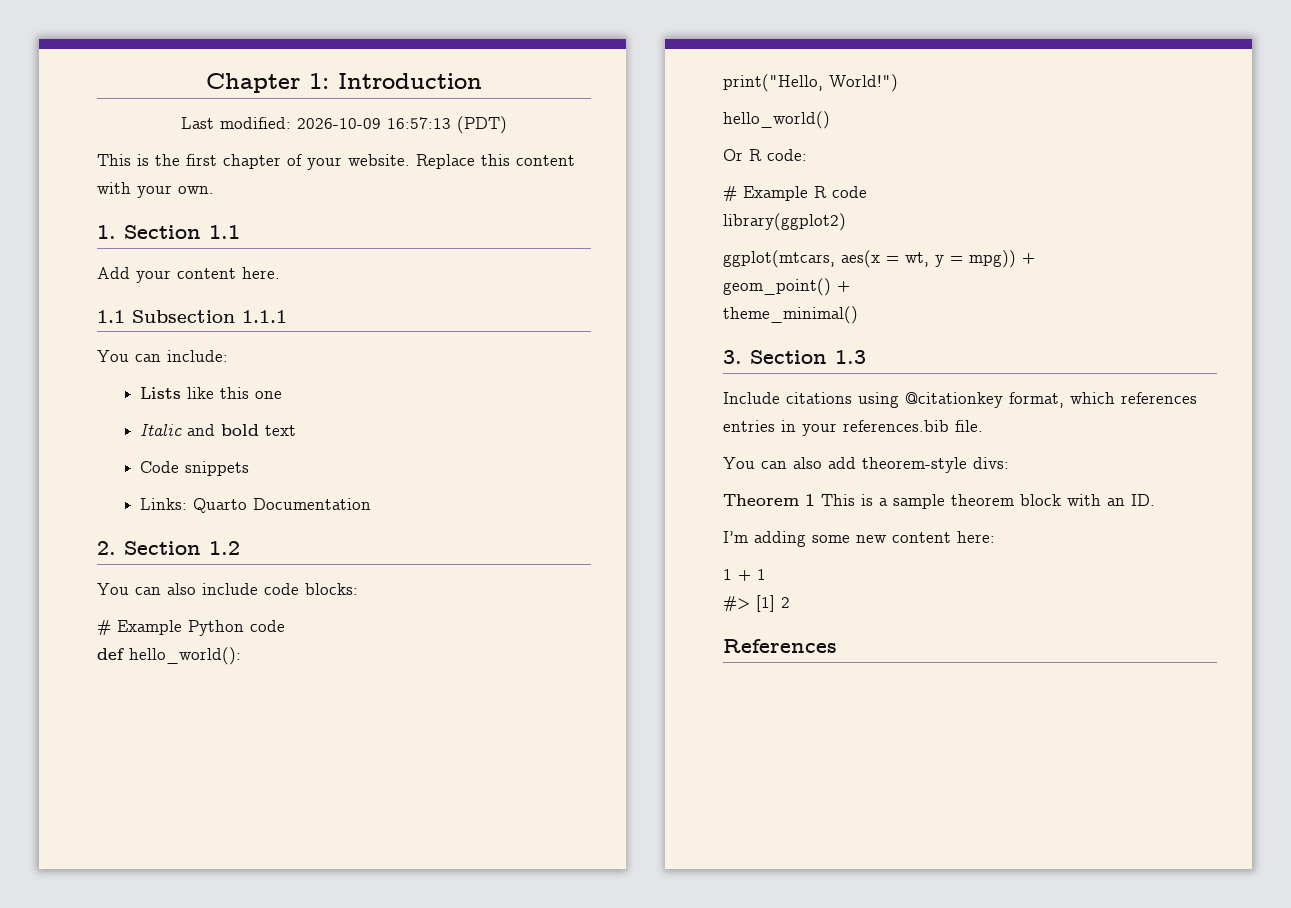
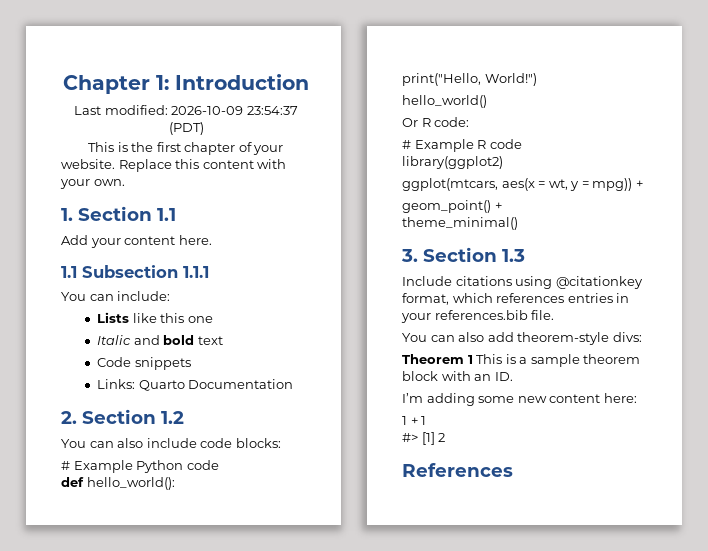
- Last modified: 2026-10-09 16:57:13 (PDT)
+ Last modified: 2026-10-09 23:54:37 (PDT)

